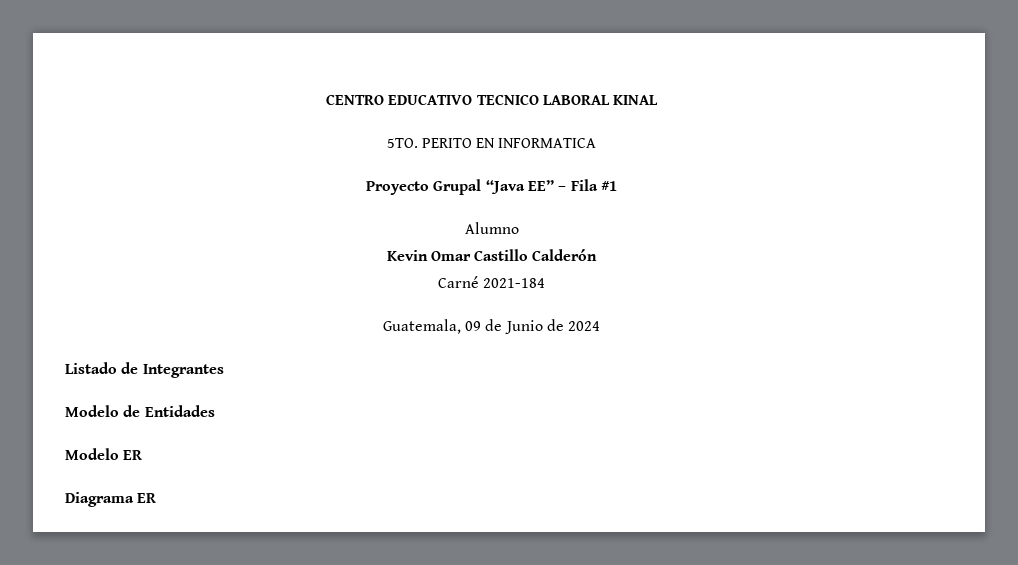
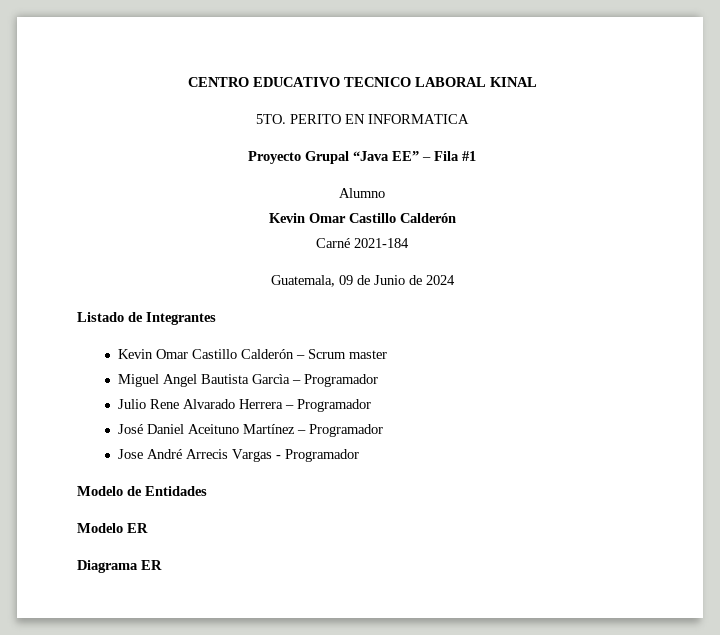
+ Kevin Omar Castillo Calderón – Scrum master
+ Miguel Angel Bautista Garcìa – Programador
+ Julio Rene Alvarado Herrera – Programador
+ José Daniel Aceituno Martínez – Programador
+ Jose André Arrecis Vargas - Programador

